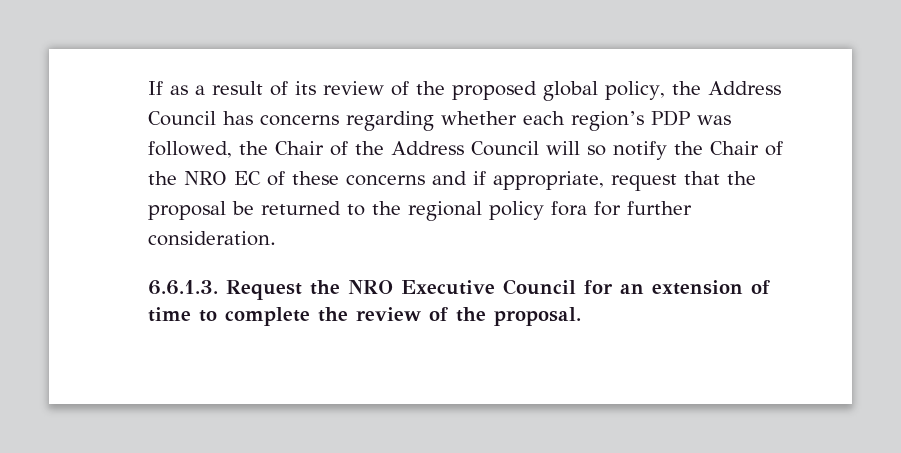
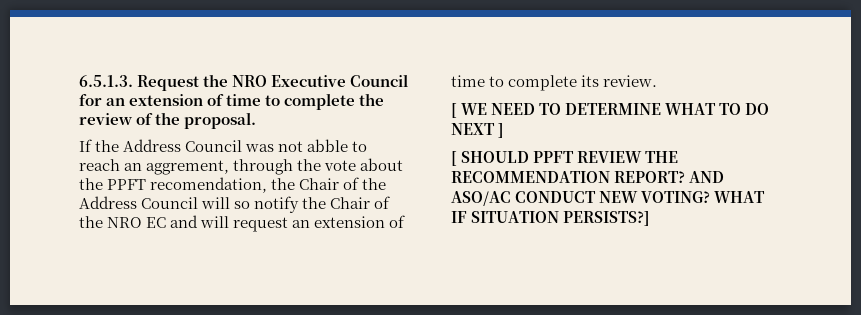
- If as a result of its review of the proposed global policy, the Address Council has concerns regarding whether each region’s PDP was followed, the Chair of the Address Council will so notify the Chair of the NRO EC of these concerns and if appropriate, request that the proposal be returned to the regional policy fora for further consideration.
- 6.6.1.3. Request the NRO Executive Council for an extension of time to complete the review of the proposal.
+ 6.5.1.3. Request the NRO Executive Council for an extension of time to complete the review of the proposal.
+ If the Address Council was not abble to reach an aggrement, through the vote about the PPFT recomendation, the Chair of the Address Council will so notify the Chair of the NRO EC and will request an extension of time to complete its review.
+ [ WE NEED TO DETERMINE WHAT TO DO NEXT ]
+ [ SHOULD PPFT REVIEW THE RECOMMENDATION REPORT? AND ASO/AC CONDUCT NEW VOTING? WHAT IF SITUATION PERSISTS?]

